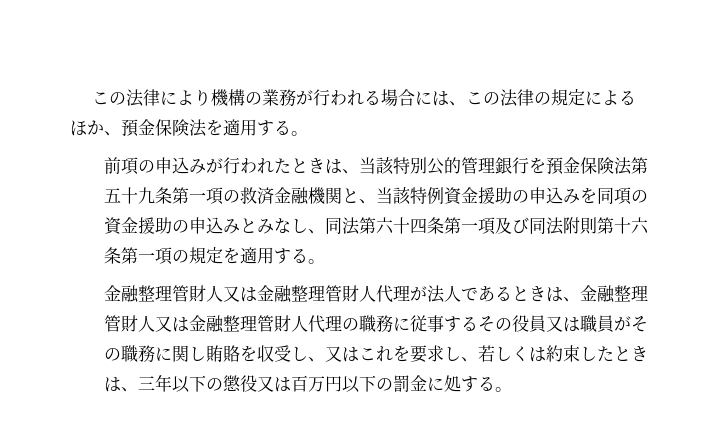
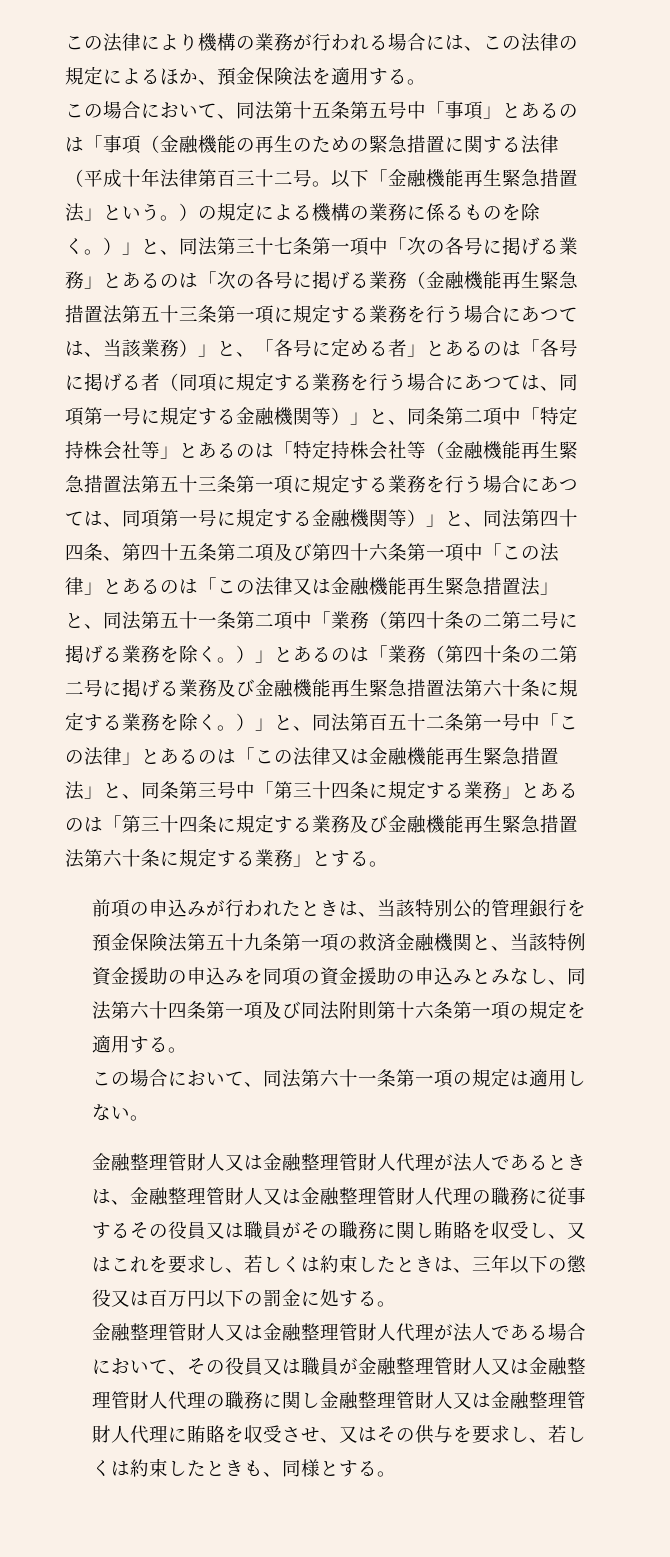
+ この場合において、同法第十五条第五号中「事項」とあるのは「事項（金融機能の再生のための緊急措置に関する法律（平成十年法律第百三十二号。以下「金融機能再生緊急措置法」という。）の規定による機構の業務に係るものを除く。）」と、同法第三十七条第一項中「次の各号に掲げる業務」とあるのは「次の各号に掲げる業務（金融機能再生緊急措置法第五十三条第一項に規定する業務を行う場合にあつては、当該業務）」と、「各号に定める者」とあるのは「各号に掲げる者（同項に規定する業務を行う場合にあつては、同項第一号に規定する金融機関等）」と、同条第二項中「特定持株会社等」とあるのは「特定持株会社等（金融機能再生緊急措置法第五十三条第一項に規定する業務を行う場合にあつては、同項第一号に規定する金融機関等）」と、同法第四十四条、第四十五条第二項及び第四十六条第一項中「この法律」とあるのは「この法律又は金融機能再生緊急措置法」と、同法第五十一条第二項中「業務（第四十条の二第二号に掲げる業務を除く。）」とあるのは「業務（第四十条の二第二号に掲げる業務及び金融機能再生緊急措置法第六十条に規定する業務を除く。）」と、同法第百五十二条第一号中「この法律」とあるのは「この法律又は金融機能再生緊急措置法」と、同条第三号中「第三十四条に規定する業務」とあるのは「第三十四条に規定する業務及び金融機能再生緊急措置法第六十条に規定する業務」とする。
+ この場合において、同法第六十一条第一項の規定は適用しない。
+ 金融整理管財人又は金融整理管財人代理が法人である場合において、その役員又は職員が金融整理管財人又は金融整理管財人代理の職務に関し金融整理管財人又は金融整理管財人代理に賄賂を収受させ、又はその供与を要求し、若しくは約束したときも、同様とする。

